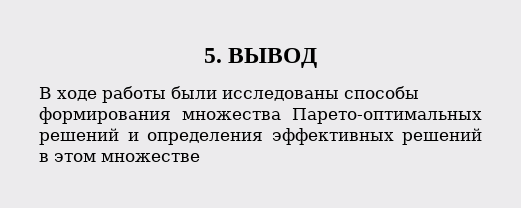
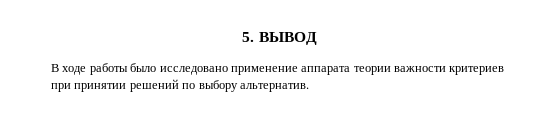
- В ходе работы были исследованы способы формирования множества Парето-оптимальных решений и определения эффективных решений в этом множестве
+ В ходе работы было исследовано применение аппарата теории важности критериев при принятии решений по выбору альтернатив.

